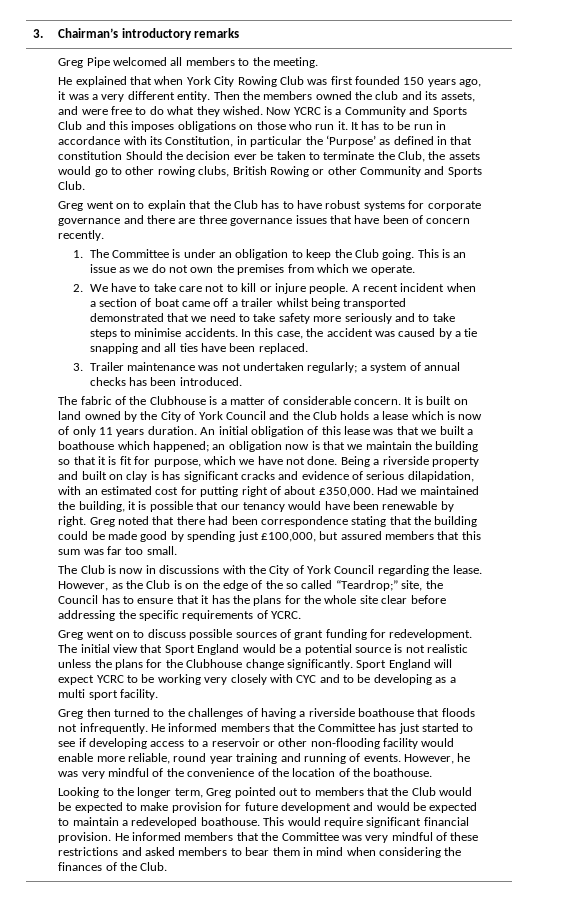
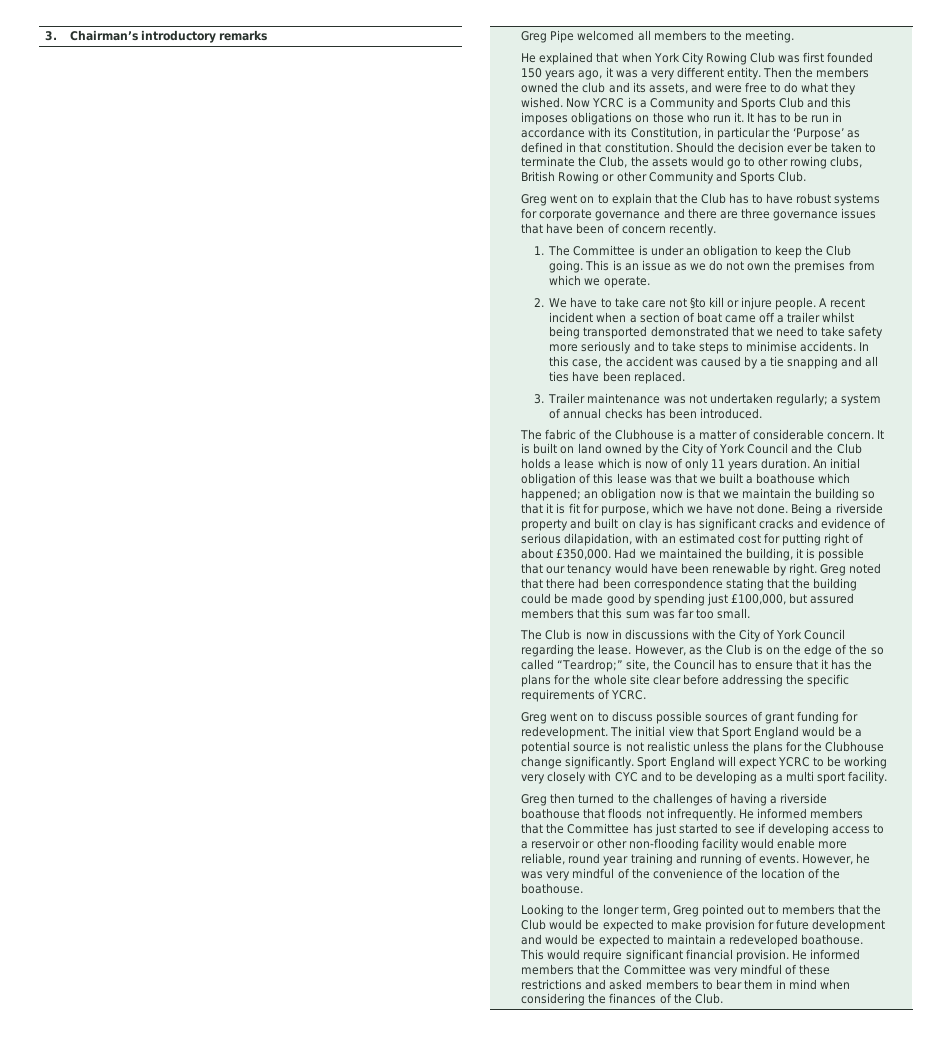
- It has to be run in accordance with its Constitution, in particular the ‘Purpose’ as defined in that constitution Should the decision ever be taken to terminate the Club, the assets would go to other rowing clubs, British Rowing or other Community and Sports Club.
+ It has to be run in accordance with its Constitution, in particular the ‘Purpose’ as defined in that constitution. Should the decision ever be taken to terminate the Club, the assets would go to other rowing clubs, British Rowing or other Community and Sports Club.
- 2. We have to take care not to kill or injure people.
+ 2. We have to take care not §to kill or injure people.

